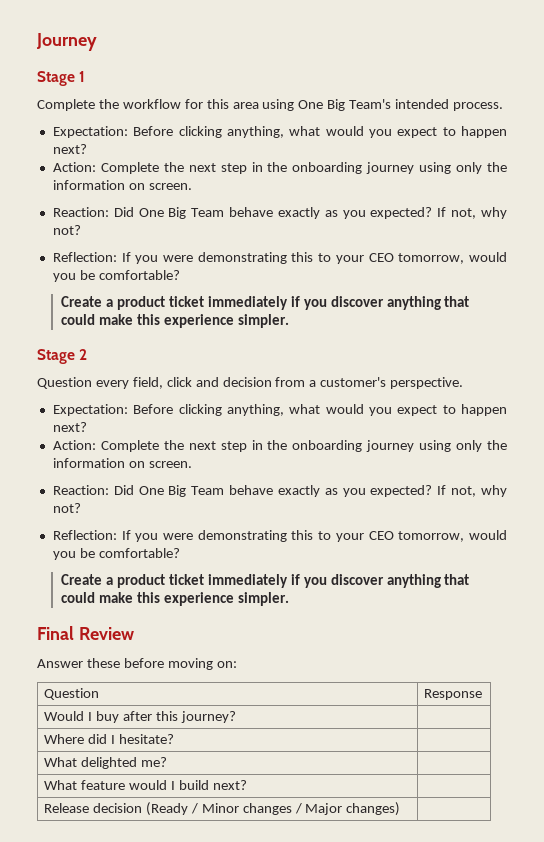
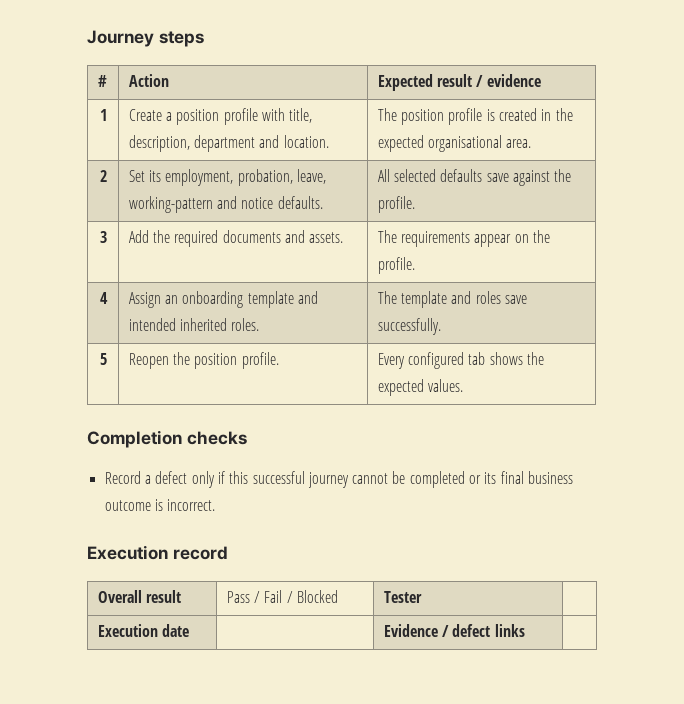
- Journey
- Stage 1
- Complete the workflow for this area using One Big Team's intended process.
- Expectation: Before clicking anything, what would you expect to happen next?
- Action: Complete the next step in the onboarding journey using only the information on screen.
- Reaction: Did One Big Team behave exactly as you expected? If not, why not?
- Reflection: If you were demonstrating this to your CEO tomorrow, would you be comfortable?
- Create a product ticket immediately if you discover anything that could make this experience simpler.
- Stage 2
- Question every field, click and decision from a customer's perspective.
- Expectation: Before clicking anything, what would you expect to happen next?
- Action: Complete the next step in the onboarding journey using only the information on screen.
- Reaction: Did One Big Team behave exactly as you expected? If not, why not?
- Reflection: If you were demonstrating this to your CEO tomorrow, would you be comfortable?
- Create a product ticket immediately if you discover anything that could make this experience simpler.
- Final Review
- Answer these before moving on:
- Question | Response
- Would I buy after this journey? |
- Where did I hesitate? |
- What delighted me? |
- What feature would I build next? |
- Release decision (Ready / Minor changes / Major changes) |
+ Journey steps
+ # | Action | Expected result / evidence
+ 1 | Create a position profile with title, description, department and location. | The position profile is created in the expected organisational area.
+ 2 | Set its employment, probation, leave, working-pattern and notice defaults. | All selected defaults save against the profile.
+ 3 | Add the required documents and assets. | The requirements appear on the profile.
+ 4 | Assign an onboarding template and intended inherited roles. | The template and roles save successfully.
+ 5 | Reopen the position profile. | Every configured tab shows the expected values.
+ Completion checks
+ Record a defect only if this successful journey cannot be completed or its final business outcome is incorrect.
+ Execution record
+ Overall result | Pass / Fail / Blocked | Tester |
+ Execution date | | Evidence / defect links |

